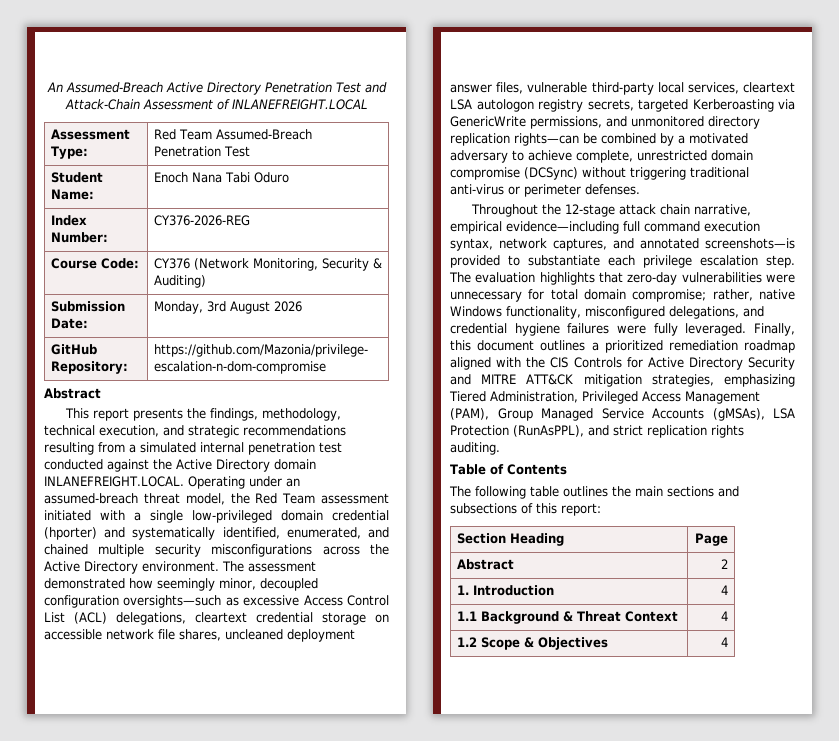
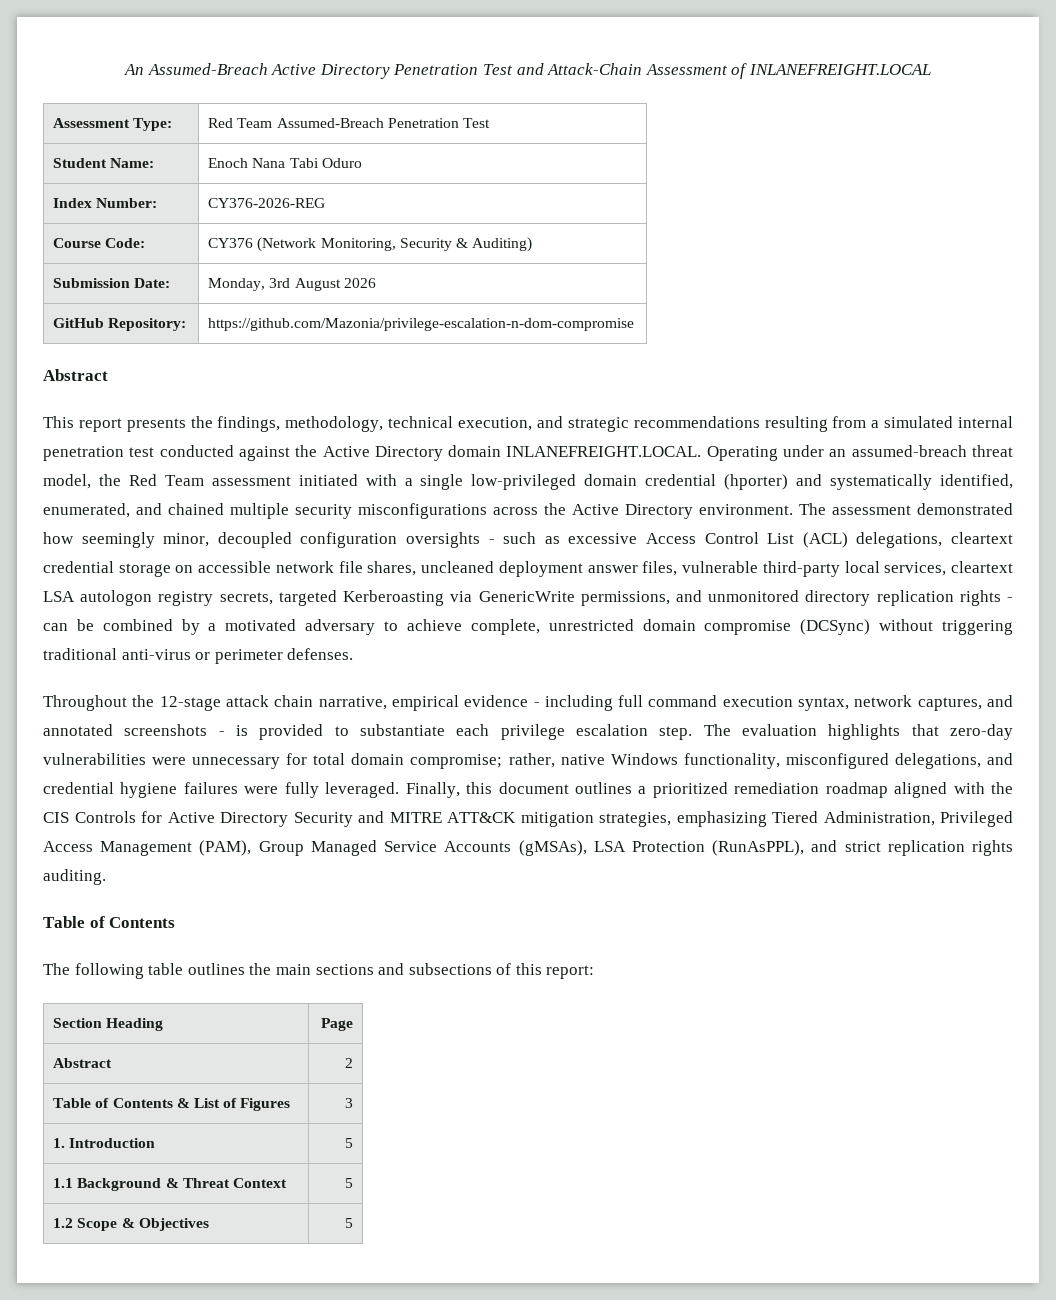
- The assessment demonstrated how seemingly minor, decoupled configuration oversights—such as excessive Access Control List (ACL) delegations, cleartext credential storage on accessible network file shares, uncleaned deployment answer files, vulnerable third-party local services, cleartext LSA autologon registry secrets, targeted Kerberoasting via GenericWrite permissions, and unmonitored directory replication rights—can be combined by a motivated adversary to achieve complete, unrestricted domain compromise (DCSync) without triggering traditional anti-virus or perimeter defenses.
+ The assessment demonstrated how seemingly minor, decoupled configuration oversights - such as excessive Access Control List (ACL) delegations, cleartext credential storage on accessible network file shares, uncleaned deployment answer files, vulnerable third-party local services, cleartext LSA autologon registry secrets, targeted Kerberoasting via GenericWrite permissions, and unmonitored directory replication rights - can be combined by a motivated adversary to achieve complete, unrestricted domain compromise (DCSync) without triggering traditional anti-virus or perimeter defenses.
- Throughout the 12-stage attack chain narrative, empirical evidence—including full command execution syntax, network captures, and annotated screenshots—is provided to substantiate each privilege escalation step.
+ Throughout the 12-stage attack chain narrative, empirical evidence - including full command execution syntax, network captures, and annotated screenshots - is provided to substantiate each privilege escalation step.
+ Table of Contents & List of Figures | 3
- 1. Introduction | 4
+ 1. Introduction | 5
- 1.1 Background & Threat Context | 4
+ 1.1 Background & Threat Context | 5
- 1.2 Scope & Objectives | 4
+ 1.2 Scope & Objectives | 5

